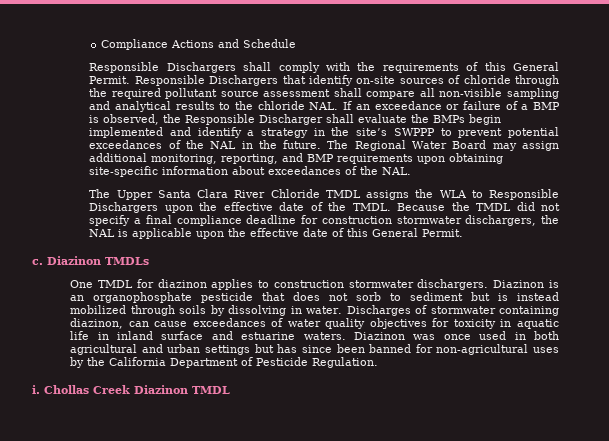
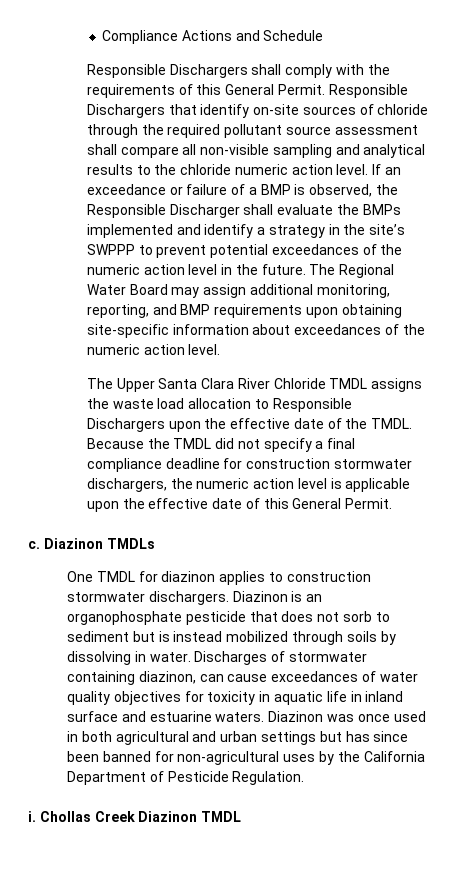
- Responsible Dischargers that identify on-site sources of chloride through the required pollutant source assessment shall compare all non-visible sampling and analytical results to the chloride NAL. If an exceedance or failure of a BMP is observed, the Responsible Discharger shall evaluate the BMPs begin implemented and identify a strategy in the site’s SWPPP to prevent potential exceedances of the NAL in the future.
+ Responsible Dischargers that identify on-site sources of chloride through the required pollutant source assessment shall compare all non-visible sampling and analytical results to the chloride numeric action level. If an exceedance or failure of a BMP is observed, the Responsible Discharger shall evaluate the BMPs implemented and identify a strategy in the site’s SWPPP to prevent potential exceedances of the numeric action level in the future.
- The Regional Water Board may assign additional monitoring, reporting, and BMP requirements upon obtaining site-specific information about exceedances of the NAL.
+ The Regional Water Board may assign additional monitoring, reporting, and BMP requirements upon obtaining site-specific information about exceedances of the numeric action level.
- The Upper Santa Clara River Chloride TMDL assigns the WLA to Responsible Dischargers upon the effective date of the TMDL.
+ The Upper Santa Clara River Chloride TMDL assigns the waste load allocation to Responsible Dischargers upon the effective date of the TMDL.
- Because the TMDL did not specify a final compliance deadline for construction stormwater dischargers, the NAL is applicable upon the effective date of this General Permit.
+ Because the TMDL did not specify a final compliance deadline for construction stormwater dischargers, the numeric action level is applicable upon the effective date of this General Permit.

